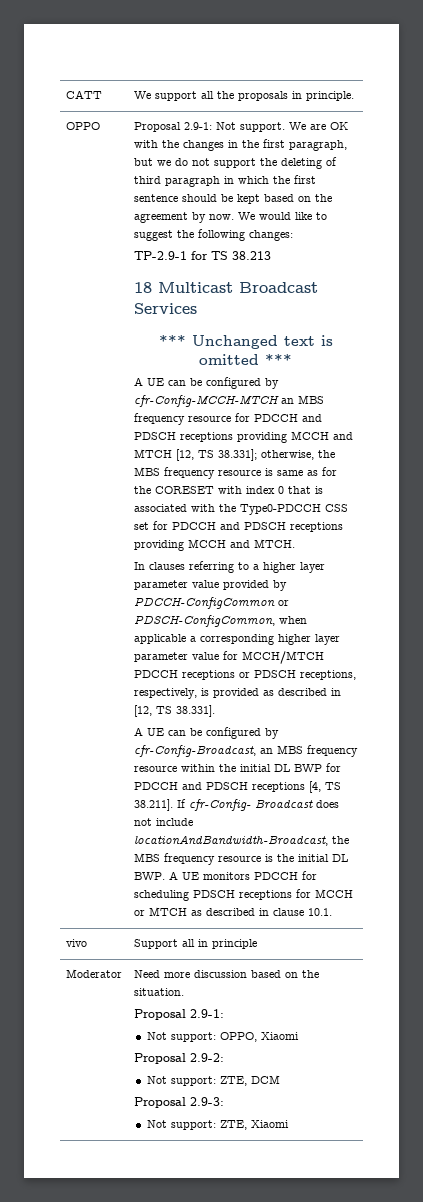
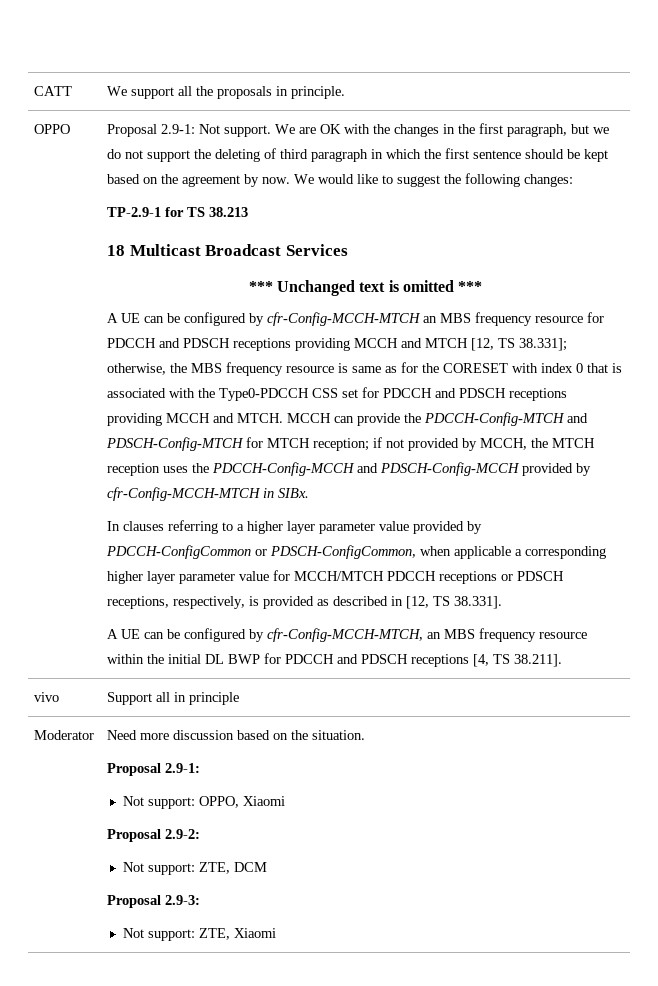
+ MCCH can provide the PDCCH-Config-MTCH and PDSCH-Config-MTCH for MTCH reception; if not provided by MCCH, the MTCH reception uses the PDCCH-Config-MCCH and PDSCH-Config-MCCH provided by cfr-Config-MCCH-MTCH in SIBx.
- A UE can be configured by cfr-Config-Broadcast, an MBS frequency resource within the initial DL BWP for PDCCH and PDSCH receptions [4, TS 38.211]. If cfr-Config- Broadcast does not include locationAndBandwidth-Broadcast, the MBS frequency resource is the initial DL BWP. A UE monitors PDCCH for scheduling PDSCH receptions for MCCH or MTCH as described in clause 10.1.
+ A UE can be configured by cfr-Config-MCCH-MTCH, an MBS frequency resource within the initial DL BWP for PDCCH and PDSCH receptions [4, TS 38.211].

